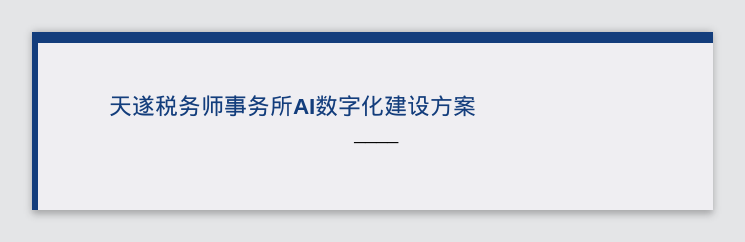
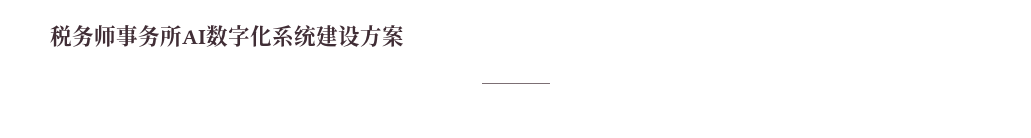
- 天遂税务师事务所AI数字化建设方案
+ 税务师事务所AI数字化系统建设方案

